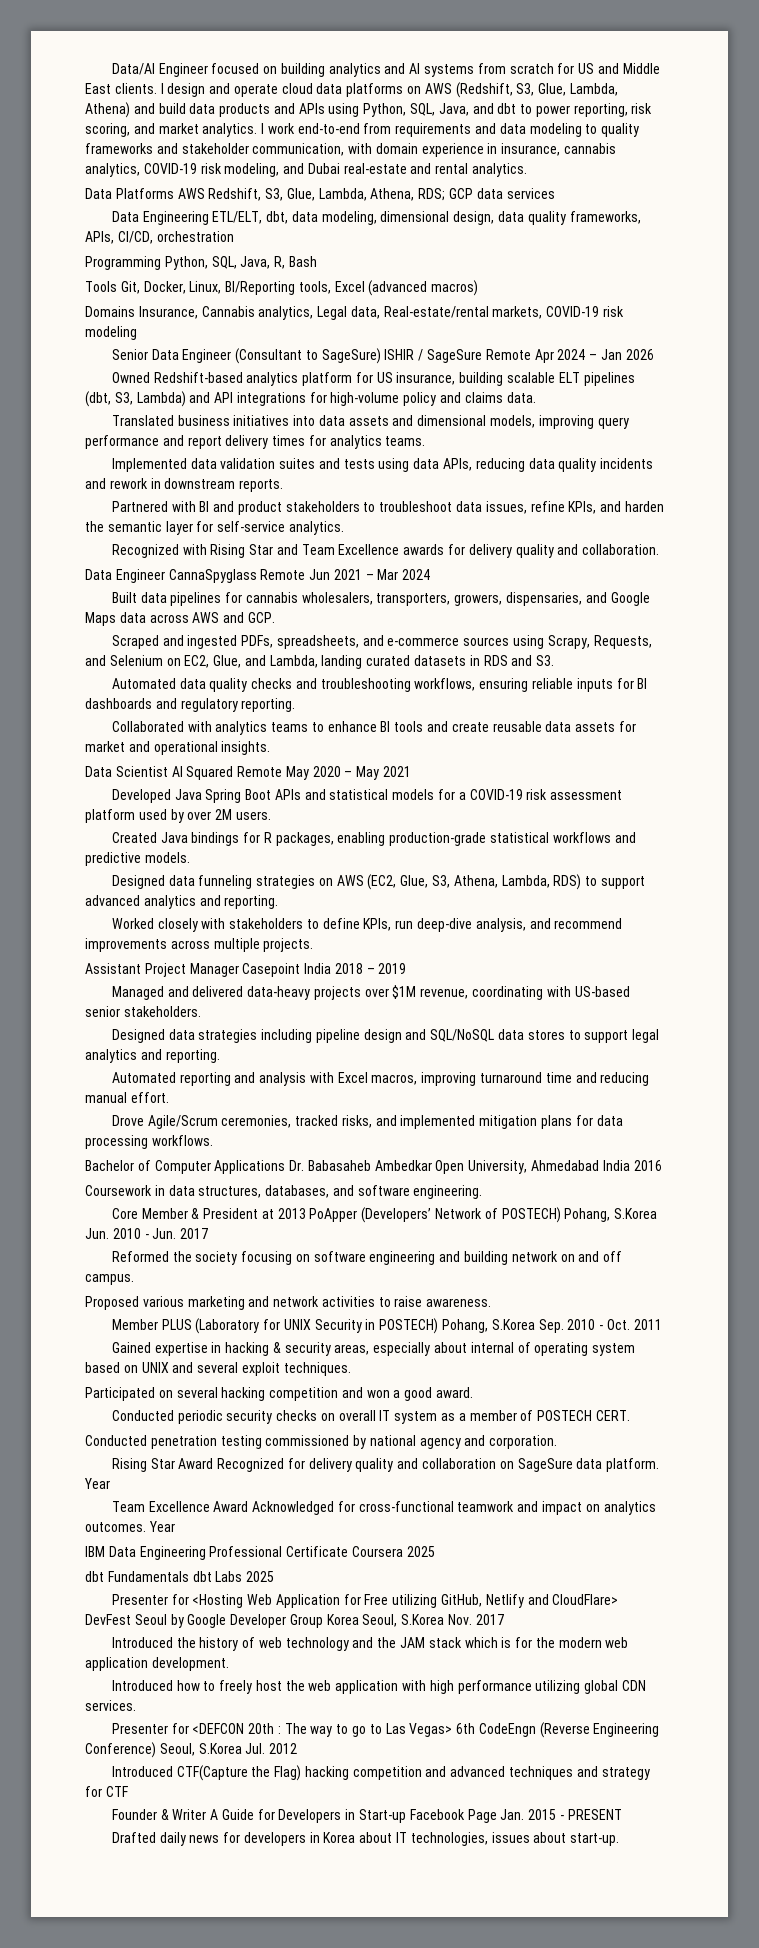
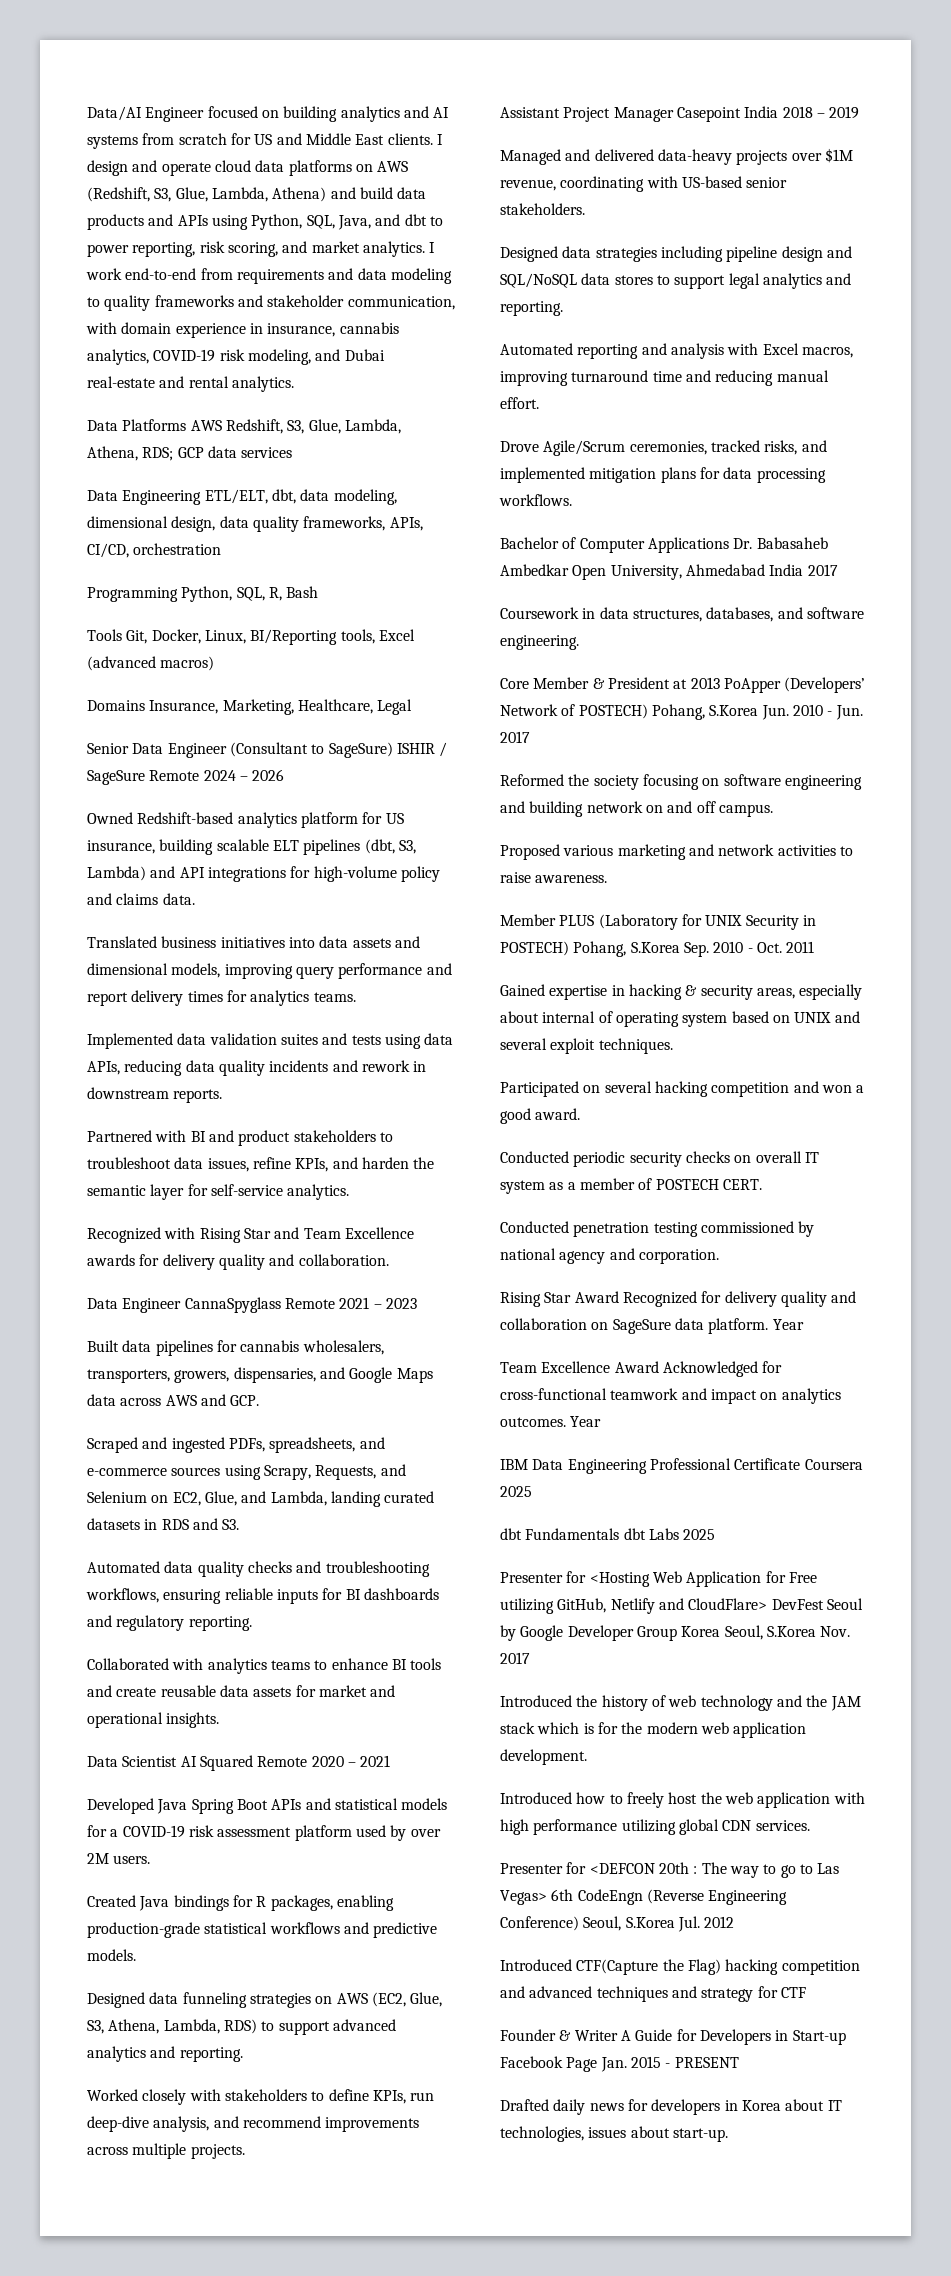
- Programming Python, SQL, Java, R, Bash
+ Programming Python, SQL, R, Bash
- Domains Insurance, Cannabis analytics, Legal data, Real-estate/rental markets, COVID-19 risk modeling
+ Domains Insurance, Marketing, Healthcare, Legal
- Senior Data Engineer (Consultant to SageSure) ISHIR / SageSure Remote Apr 2024 – Jan 2026
+ Senior Data Engineer (Consultant to SageSure) ISHIR / SageSure Remote 2024 – 2026
- Data Engineer CannaSpyglass Remote Jun 2021 – Mar 2024
+ Data Engineer CannaSpyglass Remote 2021 – 2023
- Data Scientist AI Squared Remote May 2020 – May 2021
+ Data Scientist AI Squared Remote 2020 – 2021
- Bachelor of Computer Applications Dr. Babasaheb Ambedkar Open University, Ahmedabad India 2016
+ Bachelor of Computer Applications Dr. Babasaheb Ambedkar Open University, Ahmedabad India 2017

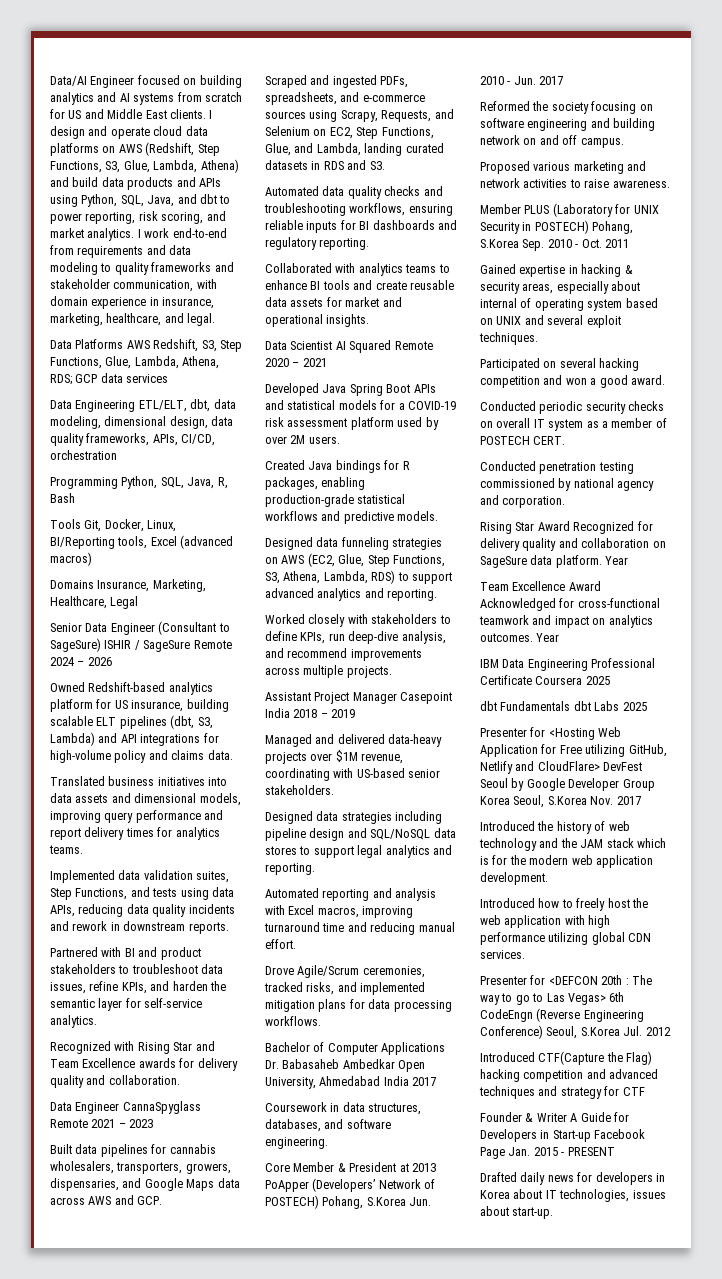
- I design and operate cloud data platforms on AWS (Redshift, S3, Glue, Lambda, Athena) and build data products and APIs using Python, SQL, Java, and dbt to power reporting, risk scoring, and market analytics.
+ I design and operate cloud data platforms on AWS (Redshift, Step Functions, S3, Glue, Lambda, Athena) and build data products and APIs using Python, SQL, Java, and dbt to power reporting, risk scoring, and market analytics.
- I work end-to-end from requirements and data modeling to quality frameworks and stakeholder communication, with domain experience in insurance, cannabis analytics, COVID-19 risk modeling, and Dubai real-estate and rental analytics.
+ I work end-to-end from requirements and data modeling to quality frameworks and stakeholder communication, with domain experience in insurance, marketing, healthcare, and legal.
- Data Platforms AWS Redshift, S3, Glue, Lambda, Athena, RDS; GCP data services
+ Data Platforms AWS Redshift, S3, Step Functions, Glue, Lambda, Athena, RDS; GCP data services
- Programming Python, SQL, R, Bash
+ Programming Python, SQL, Java, R, Bash
- Implemented data validation suites and tests using data APIs, reducing data quality incidents and rework in downstream reports.
+ Implemented data validation suites, Step Functions, and tests using data APIs, reducing data quality incidents and rework in downstream reports.
- Scraped and ingested PDFs, spreadsheets, and e-commerce sources using Scrapy, Requests, and Selenium on EC2, Glue, and Lambda, landing curated datasets in RDS and S3.
+ Scraped and ingested PDFs, spreadsheets, and e-commerce sources using Scrapy, Requests, and Selenium on EC2, Step Functions, Glue, and Lambda, landing curated datasets in RDS and S3.
- Designed data funneling strategies on AWS (EC2, Glue, S3, Athena, Lambda, RDS) to support advanced analytics and reporting.
+ Designed data funneling strategies on AWS (EC2, Glue, Step Functions, S3, Athena, Lambda, RDS) to support advanced analytics and reporting.

